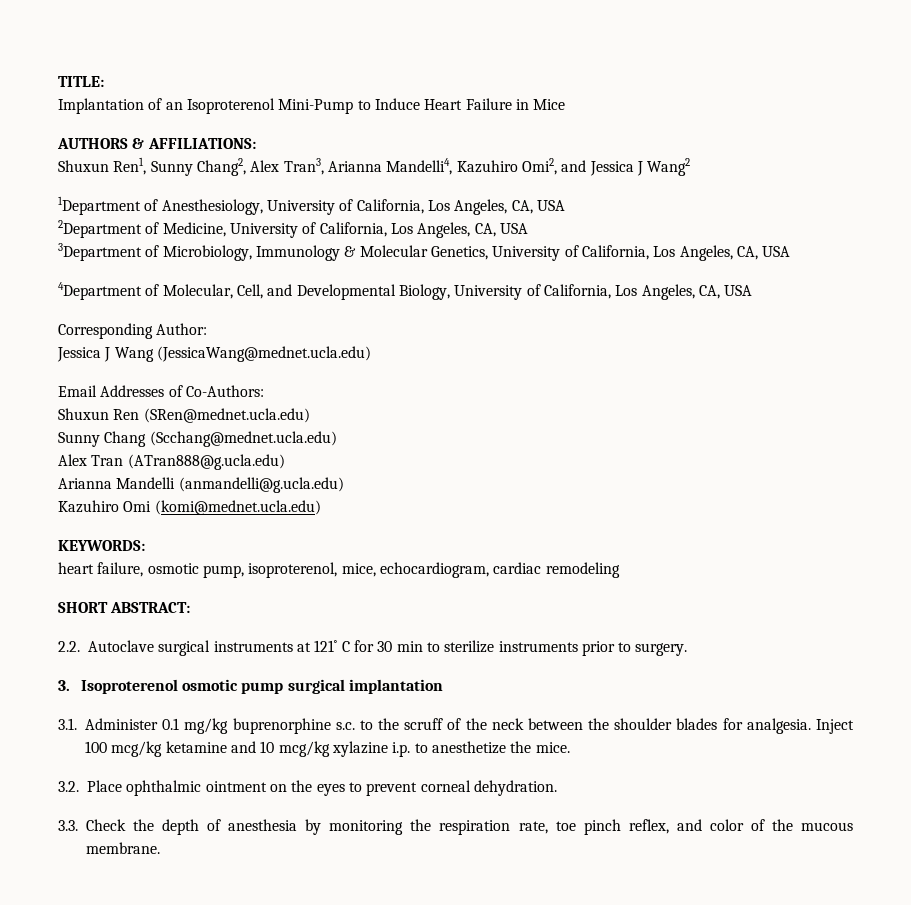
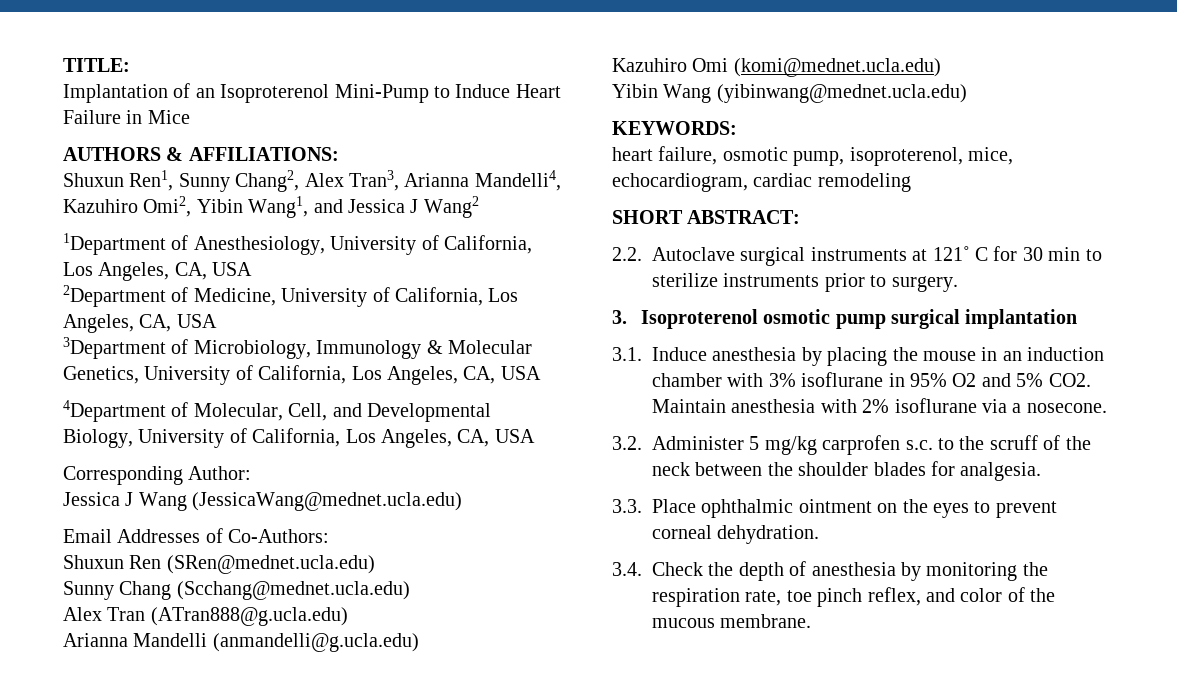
- Shuxun Ren1, Sunny Chang2, Alex Tran3, Arianna Mandelli4, Kazuhiro Omi2, and Jessica J Wang2
+ Shuxun Ren1, Sunny Chang2, Alex Tran3, Arianna Mandelli4, Kazuhiro Omi2, Yibin Wang1, and Jessica J Wang2
+ Yibin Wang (yibinwang@mednet.ucla.edu)
- 3.1. Administer 0.1 mg/kg buprenorphine s.c. to the scruff of the neck between the shoulder blades for analgesia. Inject 100 mcg/kg ketamine and 10 mcg/kg xylazine i.p. to anesthetize the mice.
- 3.2. Place ophthalmic ointment on the eyes to prevent corneal dehydration.
+ 3.1. Induce anesthesia by placing the mouse in an induction chamber with 3% isoflurane in 95% O2 and 5% CO2. Maintain anesthesia with 2% isoflurane via a nosecone.
+ 3.2. Administer 5 mg/kg carprofen s.c. to the scruff of the neck between the shoulder blades for analgesia.
+ 3.3. Place ophthalmic ointment on the eyes to prevent corneal dehydration.
- 3.3. Check the depth of anesthesia by monitoring the respiration rate, toe pinch reflex, and color of the mucous membrane.
+ 3.4. Check the depth of anesthesia by monitoring the respiration rate, toe pinch reflex, and color of the mucous membrane.

